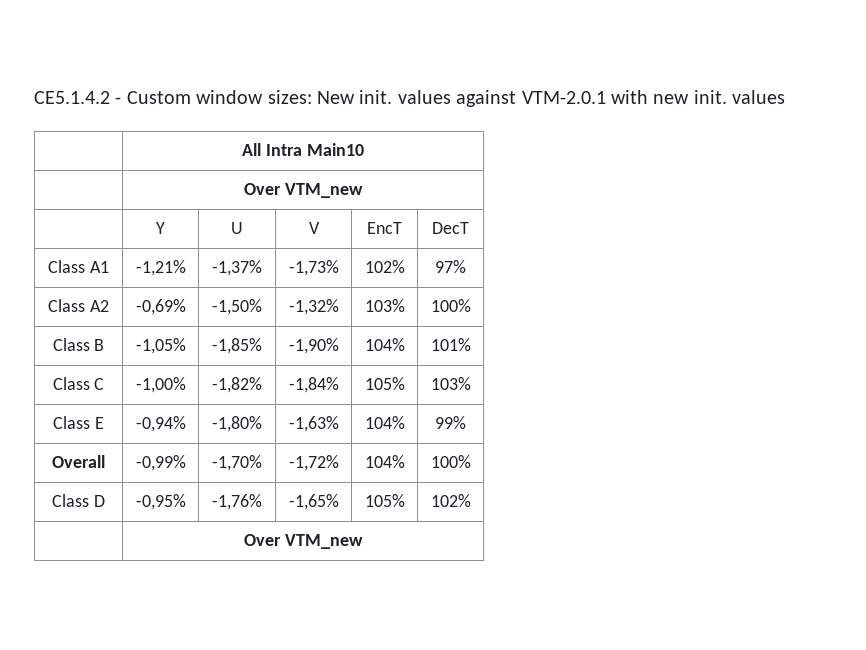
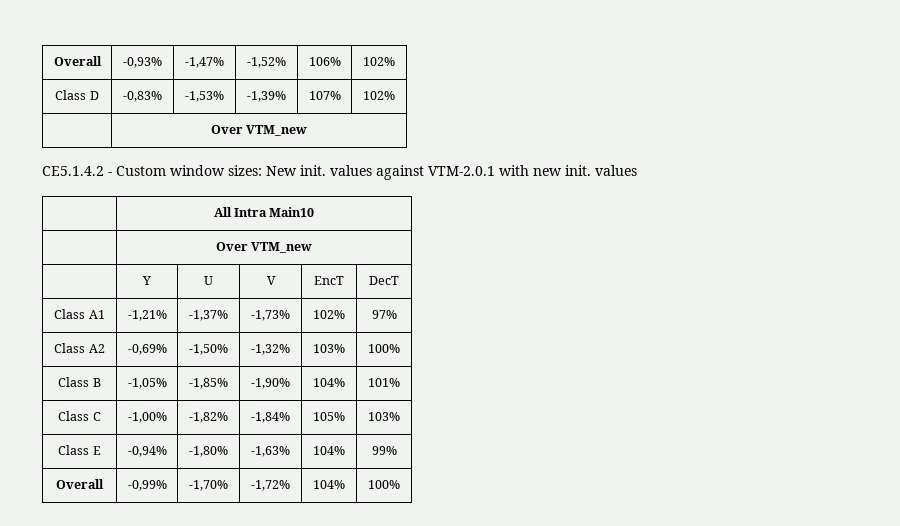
+ Overall | -0,93% | -1,47% | -1,52% | 106% | 102%
+ Class D | -0,83% | -1,53% | -1,39% | 107% | 102%
+ | Over VTM_new
- Class D | -0,95% | -1,76% | -1,65% | 105% | 102%
- | Over VTM_new

